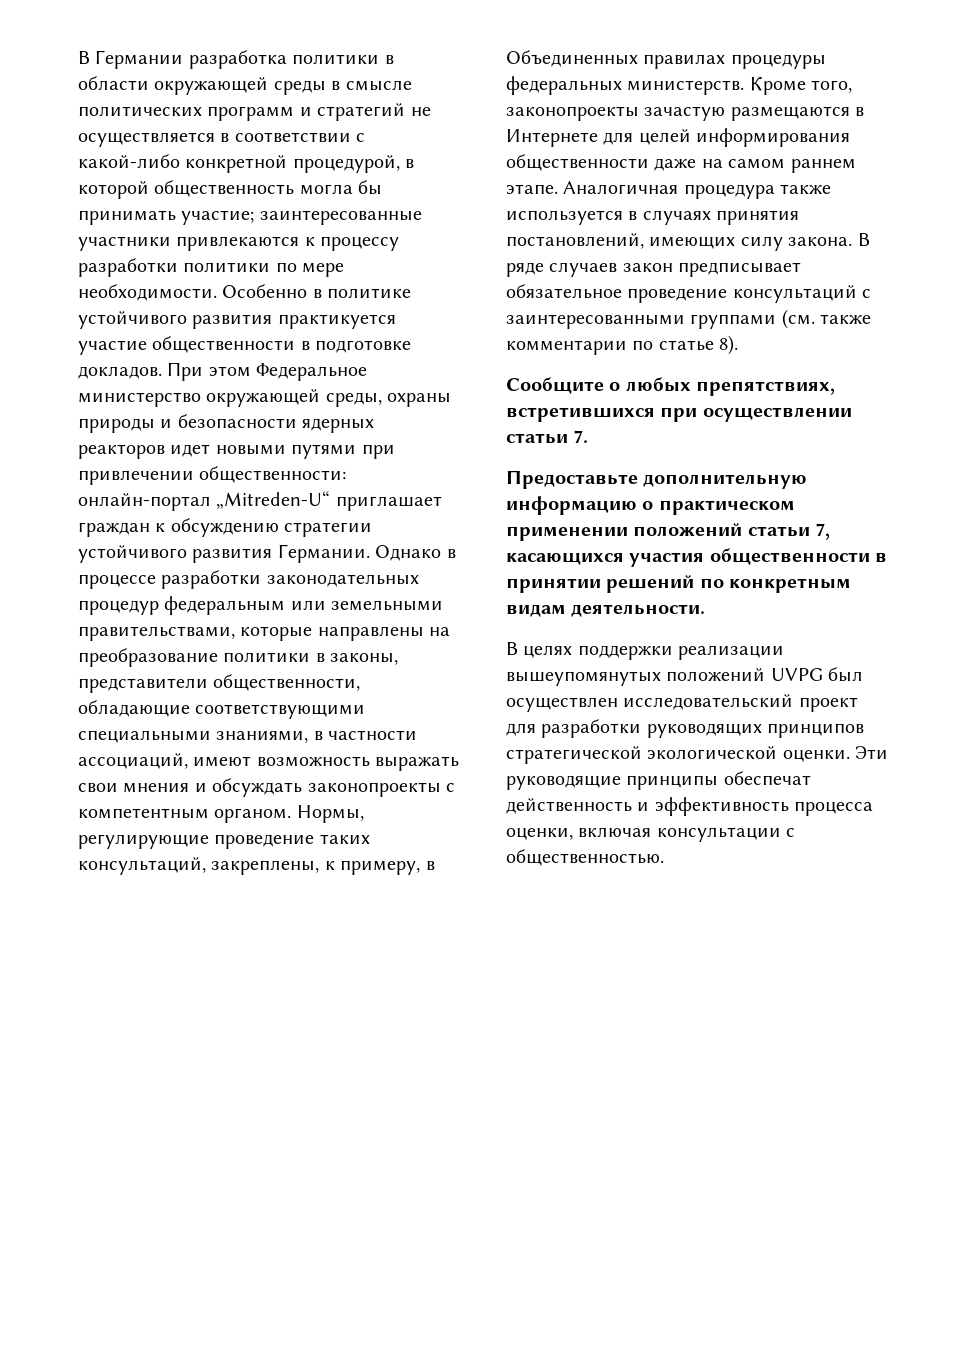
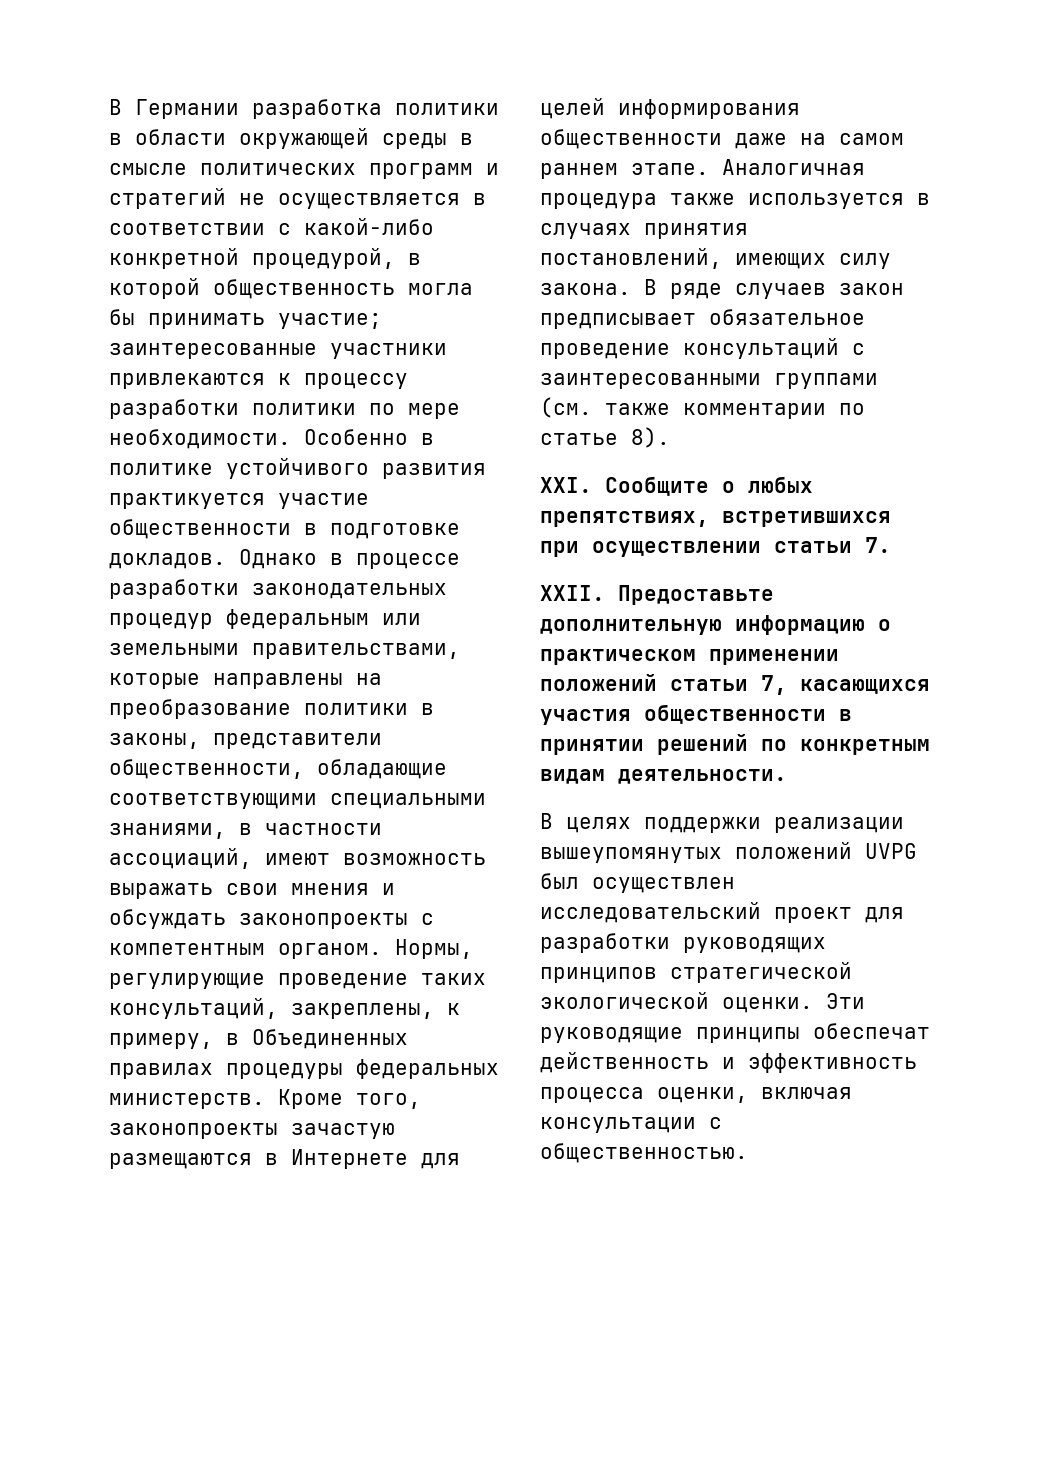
- При этом Федеральное министерство окружающей среды, охраны природы и безопасности ядерных реакторов идет новыми путями при привлечении общественности: онлайн-портал „Mitreden-U“ приглашает граждан к обсуждению стратегии устойчивого развития Германии.
- Сообщите о любых препятствиях, встретившихся при осуществлении статьи 7.
+ XXI. Сообщите о любых препятствиях, встретившихся при осуществлении статьи 7.
+ XXII.

